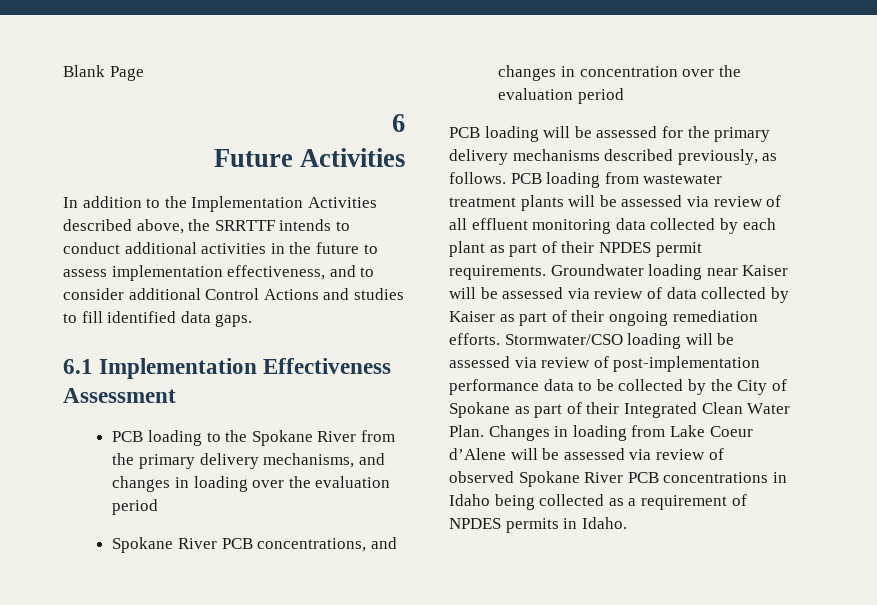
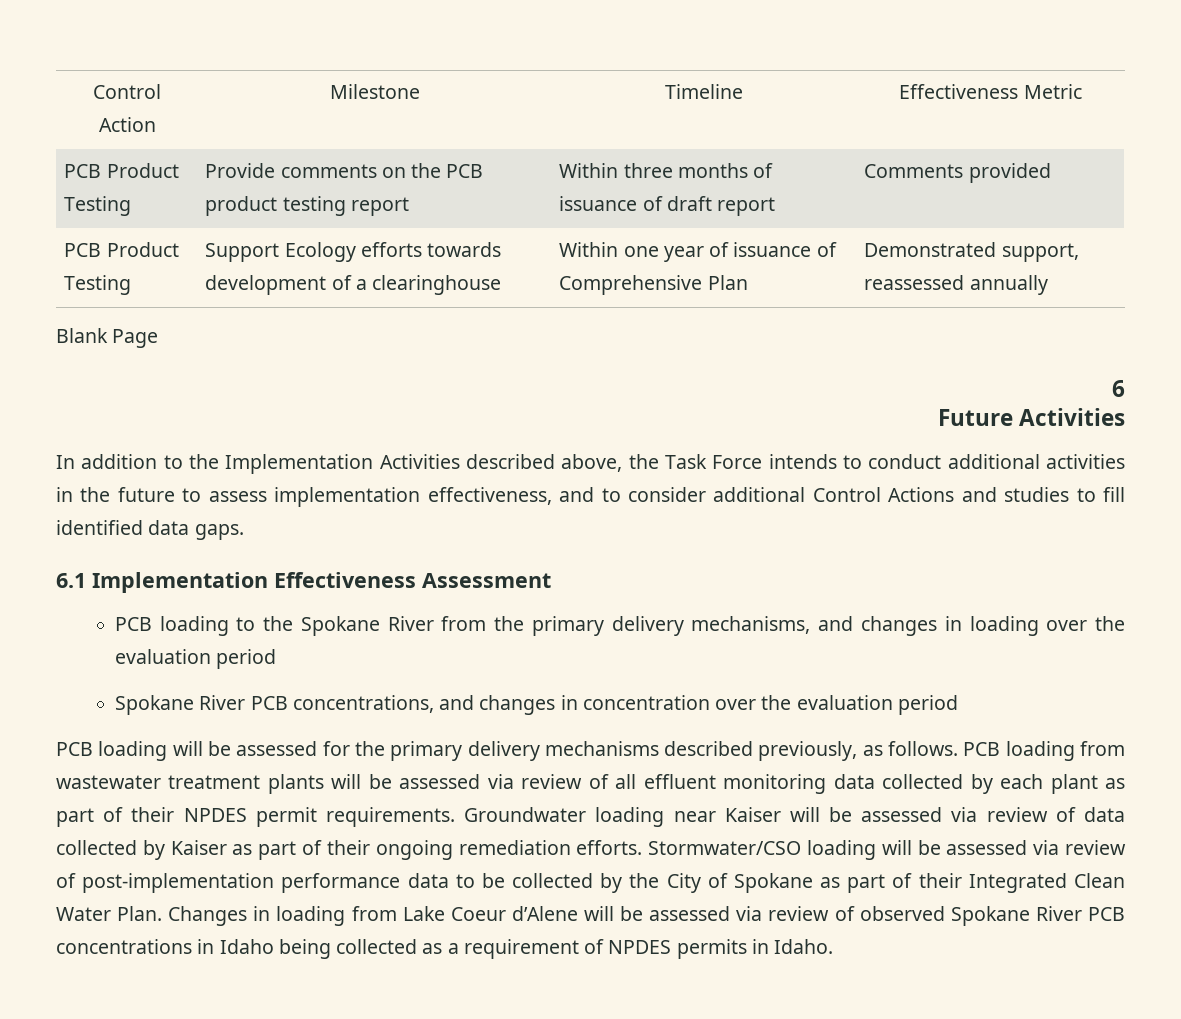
+ Control Action | Milestone | Timeline | Effectiveness Metric
+ PCB Product Testing | Provide comments on the PCB product testing report | Within three months of issuance of draft report | Comments provided
+ PCB Product Testing | Support Ecology efforts towards development of a clearinghouse | Within one year of issuance of Comprehensive Plan | Demonstrated support, reassessed annually
- In addition to the Implementation Activities described above, the SRRTTF intends to conduct additional activities in the future to assess implementation effectiveness, and to consider additional Control Actions and studies to fill identified data gaps.
+ In addition to the Implementation Activities described above, the Task Force intends to conduct additional activities in the future to assess implementation effectiveness, and to consider additional Control Actions and studies to fill identified data gaps.

